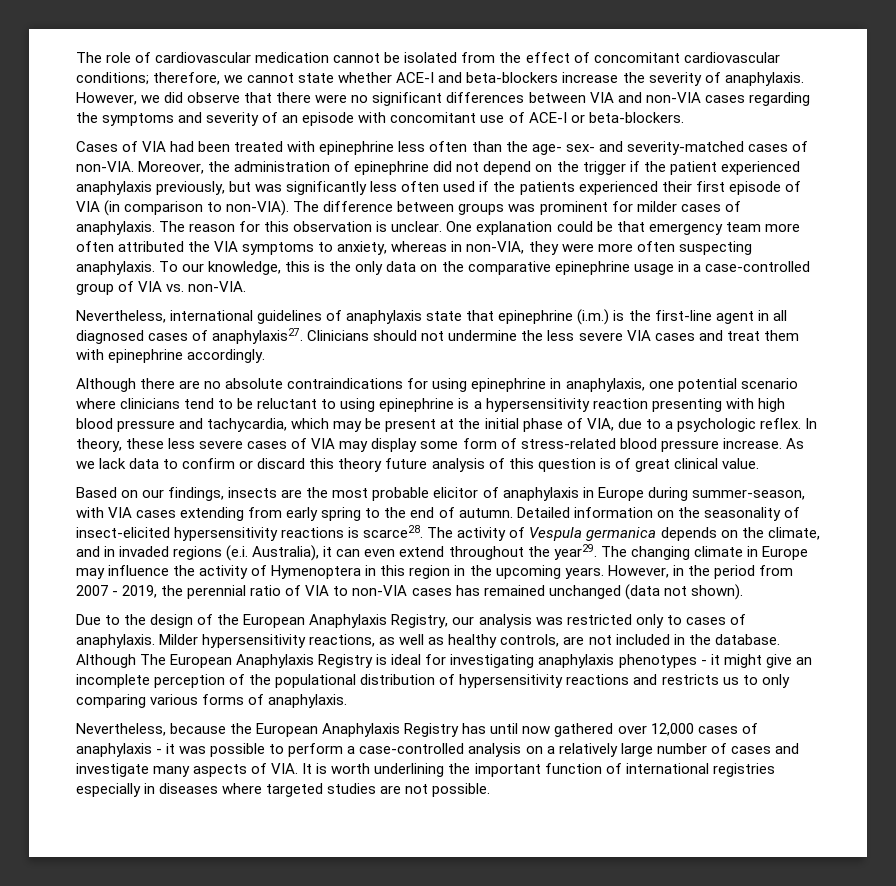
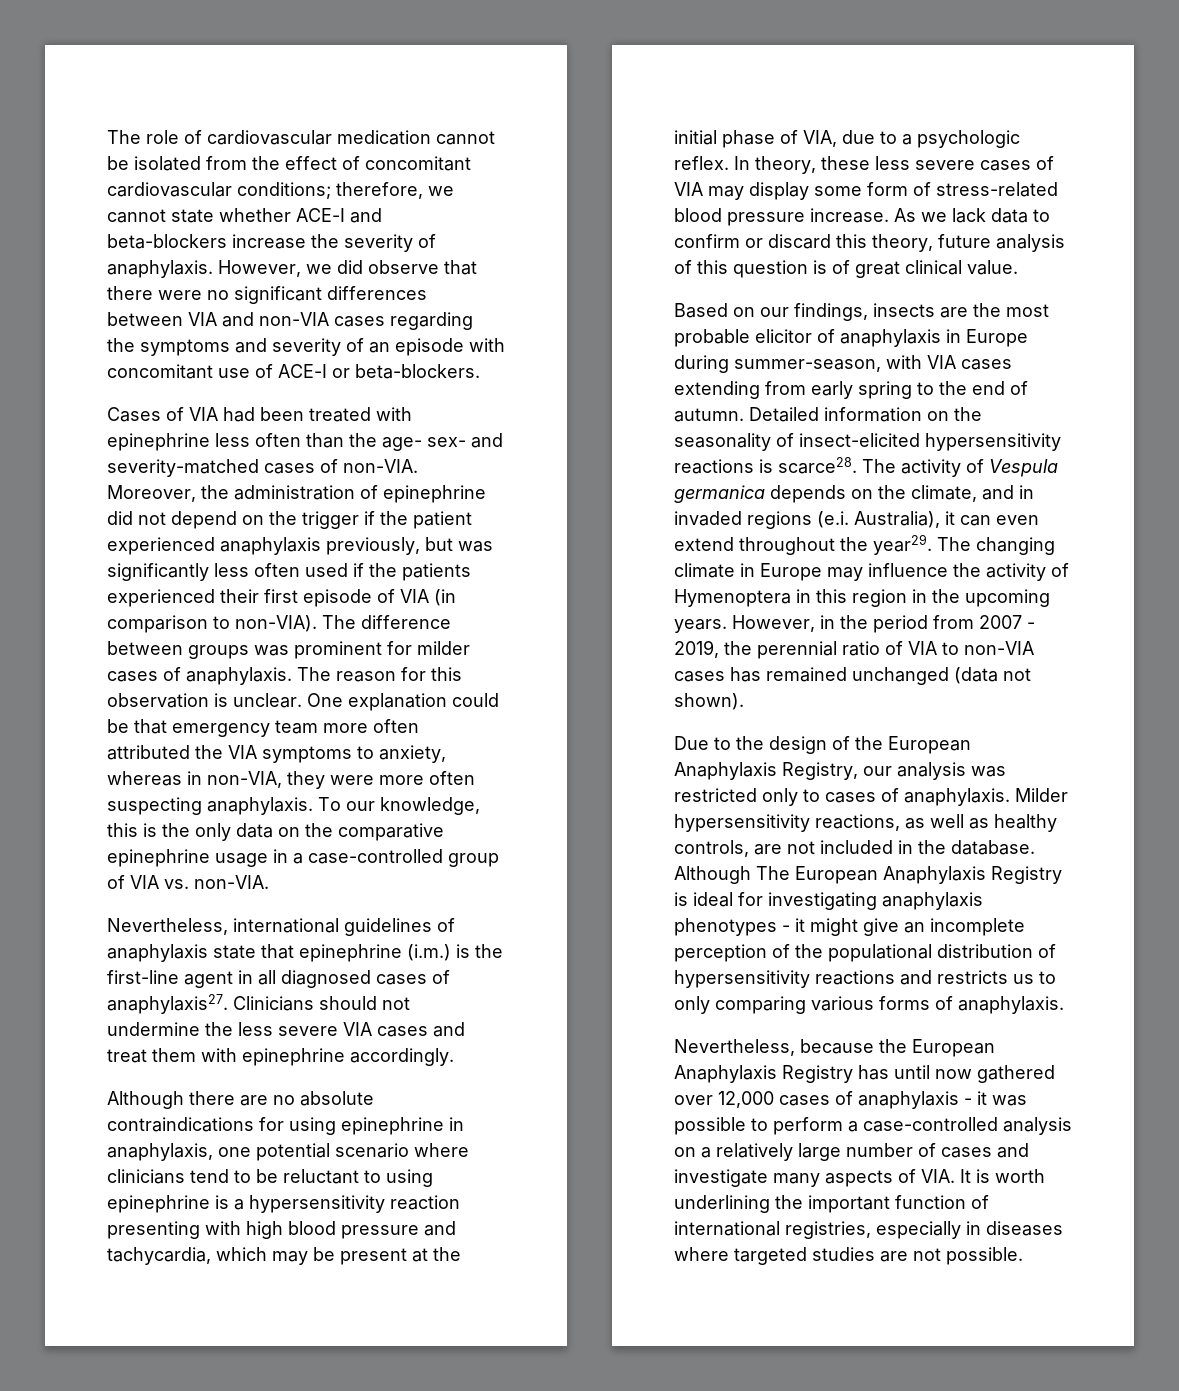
- As we lack data to confirm or discard this theory future analysis of this question is of great clinical value.
+ As we lack data to confirm or discard this theory, future analysis of this question is of great clinical value.
- Nevertheless, because the European Anaphylaxis Registry has until now gathered over 12,000 cases of anaphylaxis - it was possible to perform a case-controlled analysis on a relatively large number of cases and investigate many aspects of VIA. It is worth underlining the important function of international registries especially in diseases where targeted studies are not possible.
+ Nevertheless, because the European Anaphylaxis Registry has until now gathered over 12,000 cases of anaphylaxis - it was possible to perform a case-controlled analysis on a relatively large number of cases and investigate many aspects of VIA. It is worth underlining the important function of international registries, especially in diseases where targeted studies are not possible.

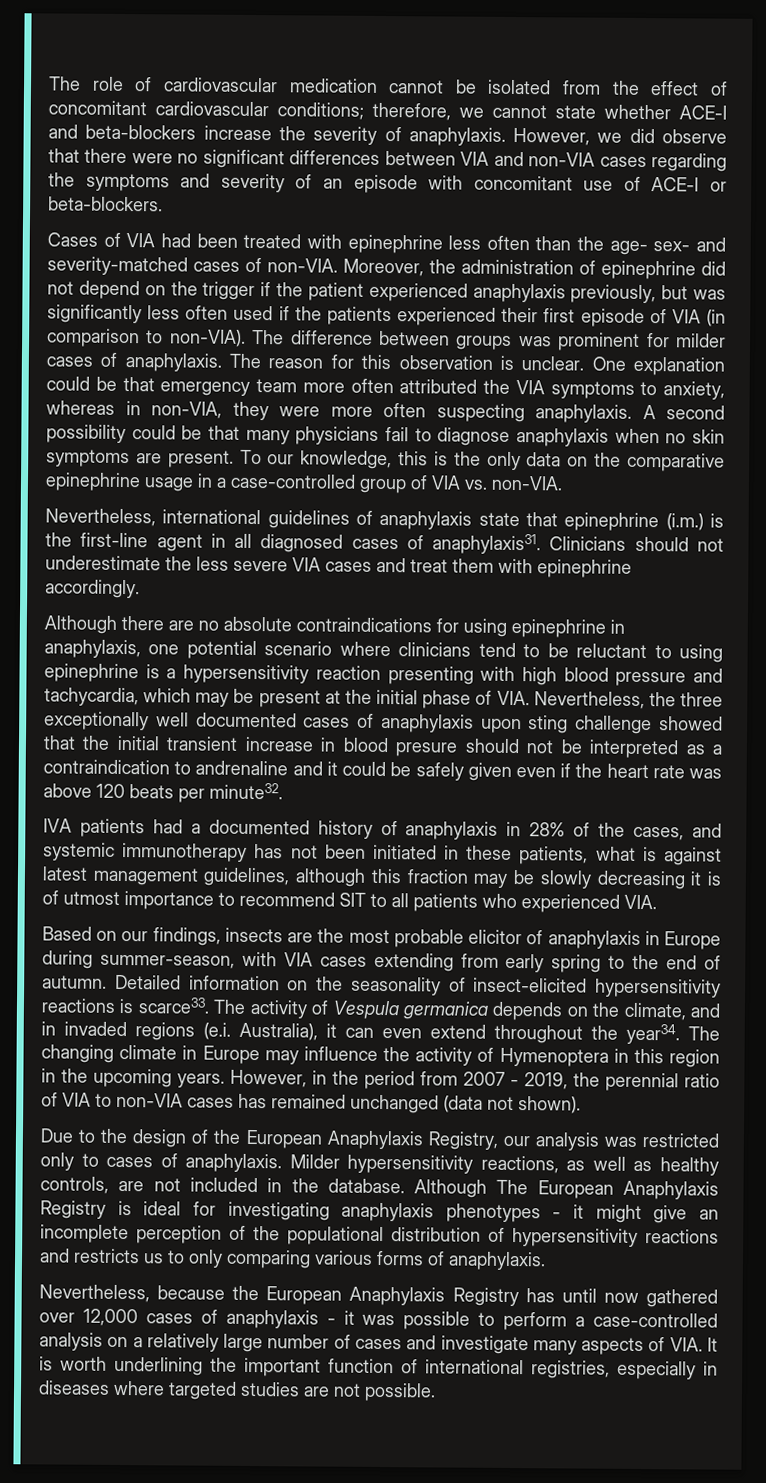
+ A second possibility could be that many physicians fail to diagnose anaphylaxis when no skin symptoms are present.
- Nevertheless, international guidelines of anaphylaxis state that epinephrine (i.m.) is the first-line agent in all diagnosed cases of anaphylaxis27.
+ Nevertheless, international guidelines of anaphylaxis state that epinephrine (i.m.) is the first-line agent in all diagnosed cases of anaphylaxis31.
- Clinicians should not undermine the less severe VIA cases and treat them with epinephrine accordingly.
+ Clinicians should not underestimate the less severe VIA cases and treat them with epinephrine accordingly.
- Although there are no absolute contraindications for using epinephrine in anaphylaxis, one potential scenario where clinicians tend to be reluctant to using epinephrine is a hypersensitivity reaction presenting with high blood pressure and tachycardia, which may be present at the initial phase of VIA, due to a psychologic reflex. In theory, these less severe cases of VIA may display some form of stress-related blood pressure increase. As we lack data to confirm or discard this theory, future analysis of this question is of great clinical value.
+ Although there are no absolute contraindications for using epinephrine in anaphylaxis, one potential scenario where clinicians tend to be reluctant to using epinephrine is a hypersensitivity reaction presenting with high blood pressure and tachycardia, which may be present at the initial phase of VIA. Nevertheless, the three exceptionally well documented cases of anaphylaxis upon sting challenge showed that the initial transient increase in blood presure should not be interpreted as a contraindication to andrenaline and it could be safely given even if the heart rate was above 120 beats per minute32.
+ IVA patients had a documented history of anaphylaxis in 28% of the cases, and systemic immunotherapy has not been initiated in these patients, what is against latest management guidelines, although this fraction may be slowly decreasing it is of utmost importance to recommend SIT to all patients who experienced VIA.
- Detailed information on the seasonality of insect-elicited hypersensitivity reactions is scarce28.
+ Detailed information on the seasonality of insect-elicited hypersensitivity reactions is scarce33.
- The activity of Vespula germanica depends on the climate, and in invaded regions (e.i. Australia), it can even extend throughout the year29.
+ The activity of Vespula germanica depends on the climate, and in invaded regions (e.i. Australia), it can even extend throughout the year34.

